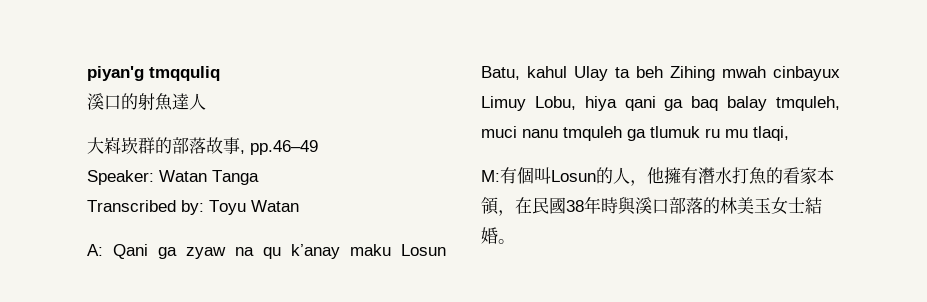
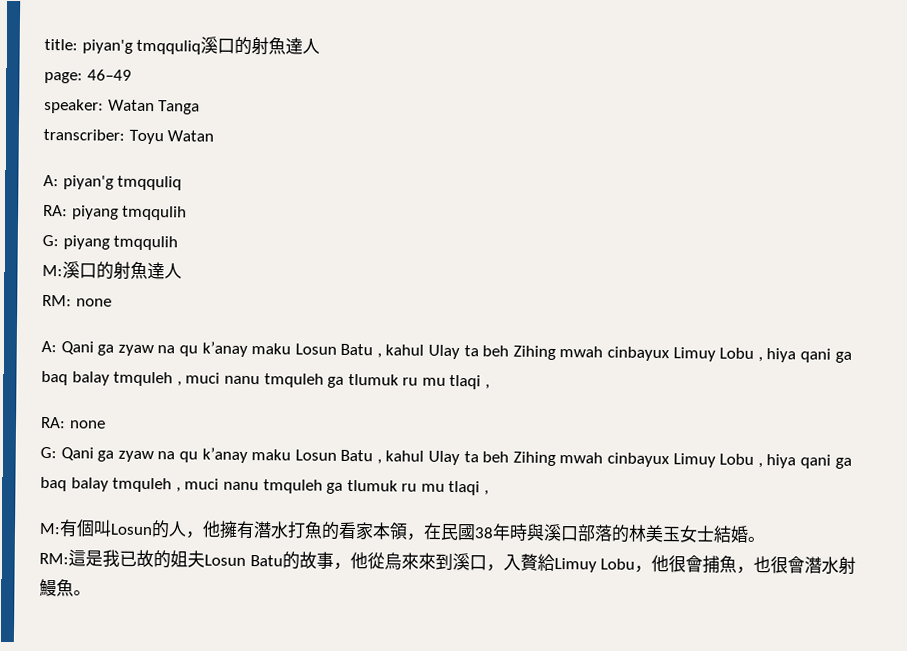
- piyan'g tmqquliq
- 溪口的射魚達人
- 大嵙崁群的部落故事, pp.46–49
- Speaker: Watan Tanga
+ title: piyan'g tmqquliq溪口的射魚達人
+ page: 46–49
+ speaker: Watan Tanga
- Transcribed by: Toyu Watan
+ transcriber: Toyu Watan
+ A: piyan'g tmqquliq
+ RA: piyang tmqqulih
+ G: piyang tmqqulih
+ M:溪口的射魚達人
+ RM: none
- A: Qani ga zyaw na qu k’anay maku Losun Batu, kahul Ulay ta beh Zihing mwah cinbayux Limuy Lobu, hiya qani ga baq balay tmquleh, muci nanu tmquleh ga tlumuk ru mu tlaqi,
+ A: Qani ga zyaw na qu k’anay maku Losun Batu , kahul Ulay ta beh Zihing mwah cinbayux Limuy Lobu , hiya qani ga baq balay tmquleh , muci nanu tmquleh ga tlumuk ru mu tlaqi ,
+ RA: none
+ G: Qani ga zyaw na qu k’anay maku Losun Batu , kahul Ulay ta beh Zihing mwah cinbayux Limuy Lobu , hiya qani ga baq balay tmquleh , muci nanu tmquleh ga tlumuk ru mu tlaqi ,
+ RM:這是我已故的姐夫Losun Batu的故事，他從烏來來到溪口，入贅給Limuy Lobu，他很會捕魚，也很會潛水射鰻魚。

